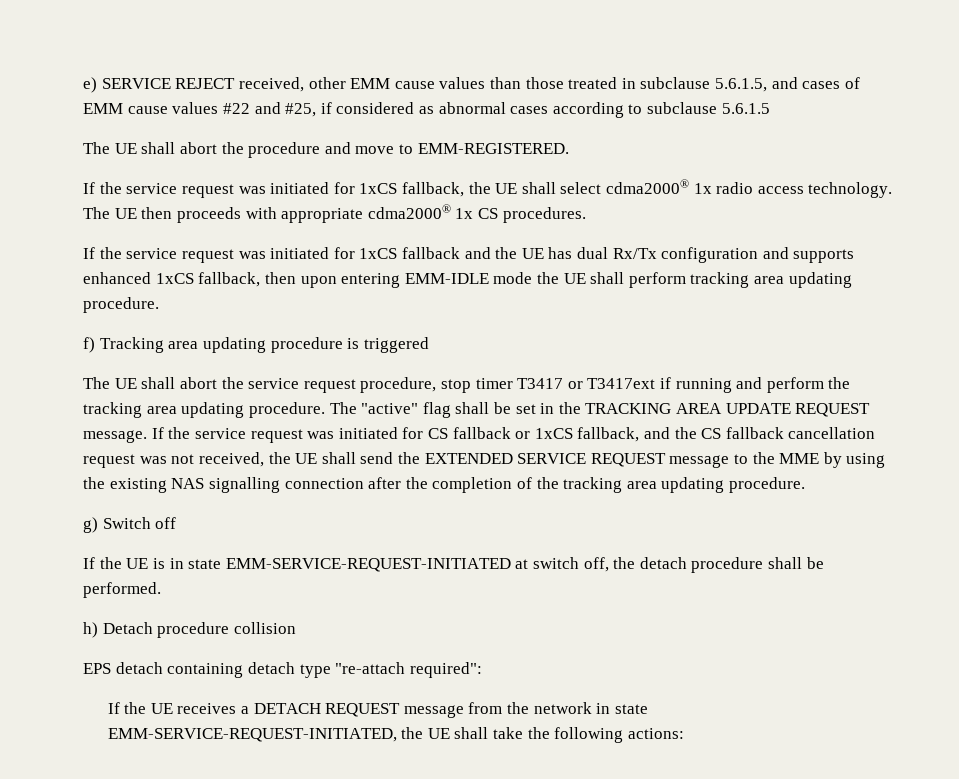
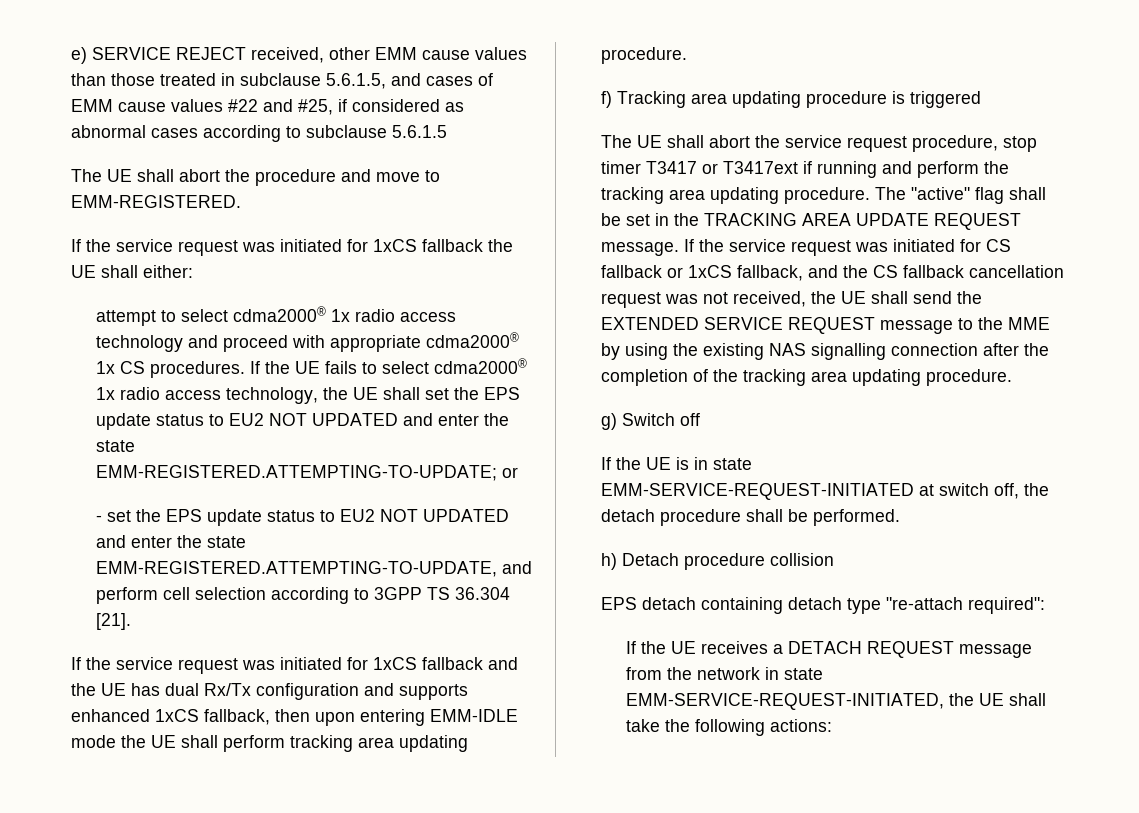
- If the service request was initiated for 1xCS fallback, the UE shall select cdma2000® 1x radio access technology. The UE then proceeds with appropriate cdma2000® 1x CS procedures.
+ If the service request was initiated for 1xCS fallback the UE shall either:
+ attempt to select cdma2000® 1x radio access technology and proceed with appropriate cdma2000® 1x CS procedures. If the UE fails to select cdma2000® 1x radio access technology, the UE shall set the EPS update status to EU2 NOT UPDATED and enter the state EMM-REGISTERED.ATTEMPTING-TO-UPDATE; or
+ - set the EPS update status to EU2 NOT UPDATED and enter the state EMM-REGISTERED.ATTEMPTING-TO-UPDATE, and perform cell selection according to 3GPP TS 36.304 [21].

